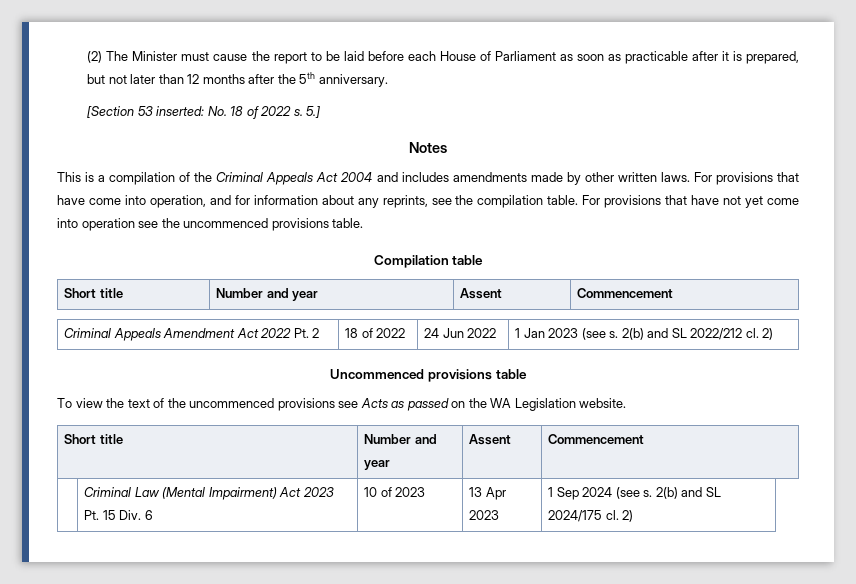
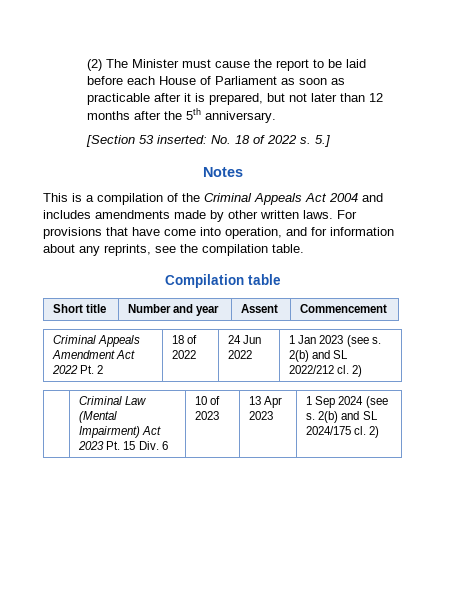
- For provisions that have not yet come into operation see the uncommenced provisions table.
- Uncommenced provisions table
- To view the text of the uncommenced provisions see Acts as passed on the WA Legislation website.
- Short title | Number and year | Assent | Commencement

